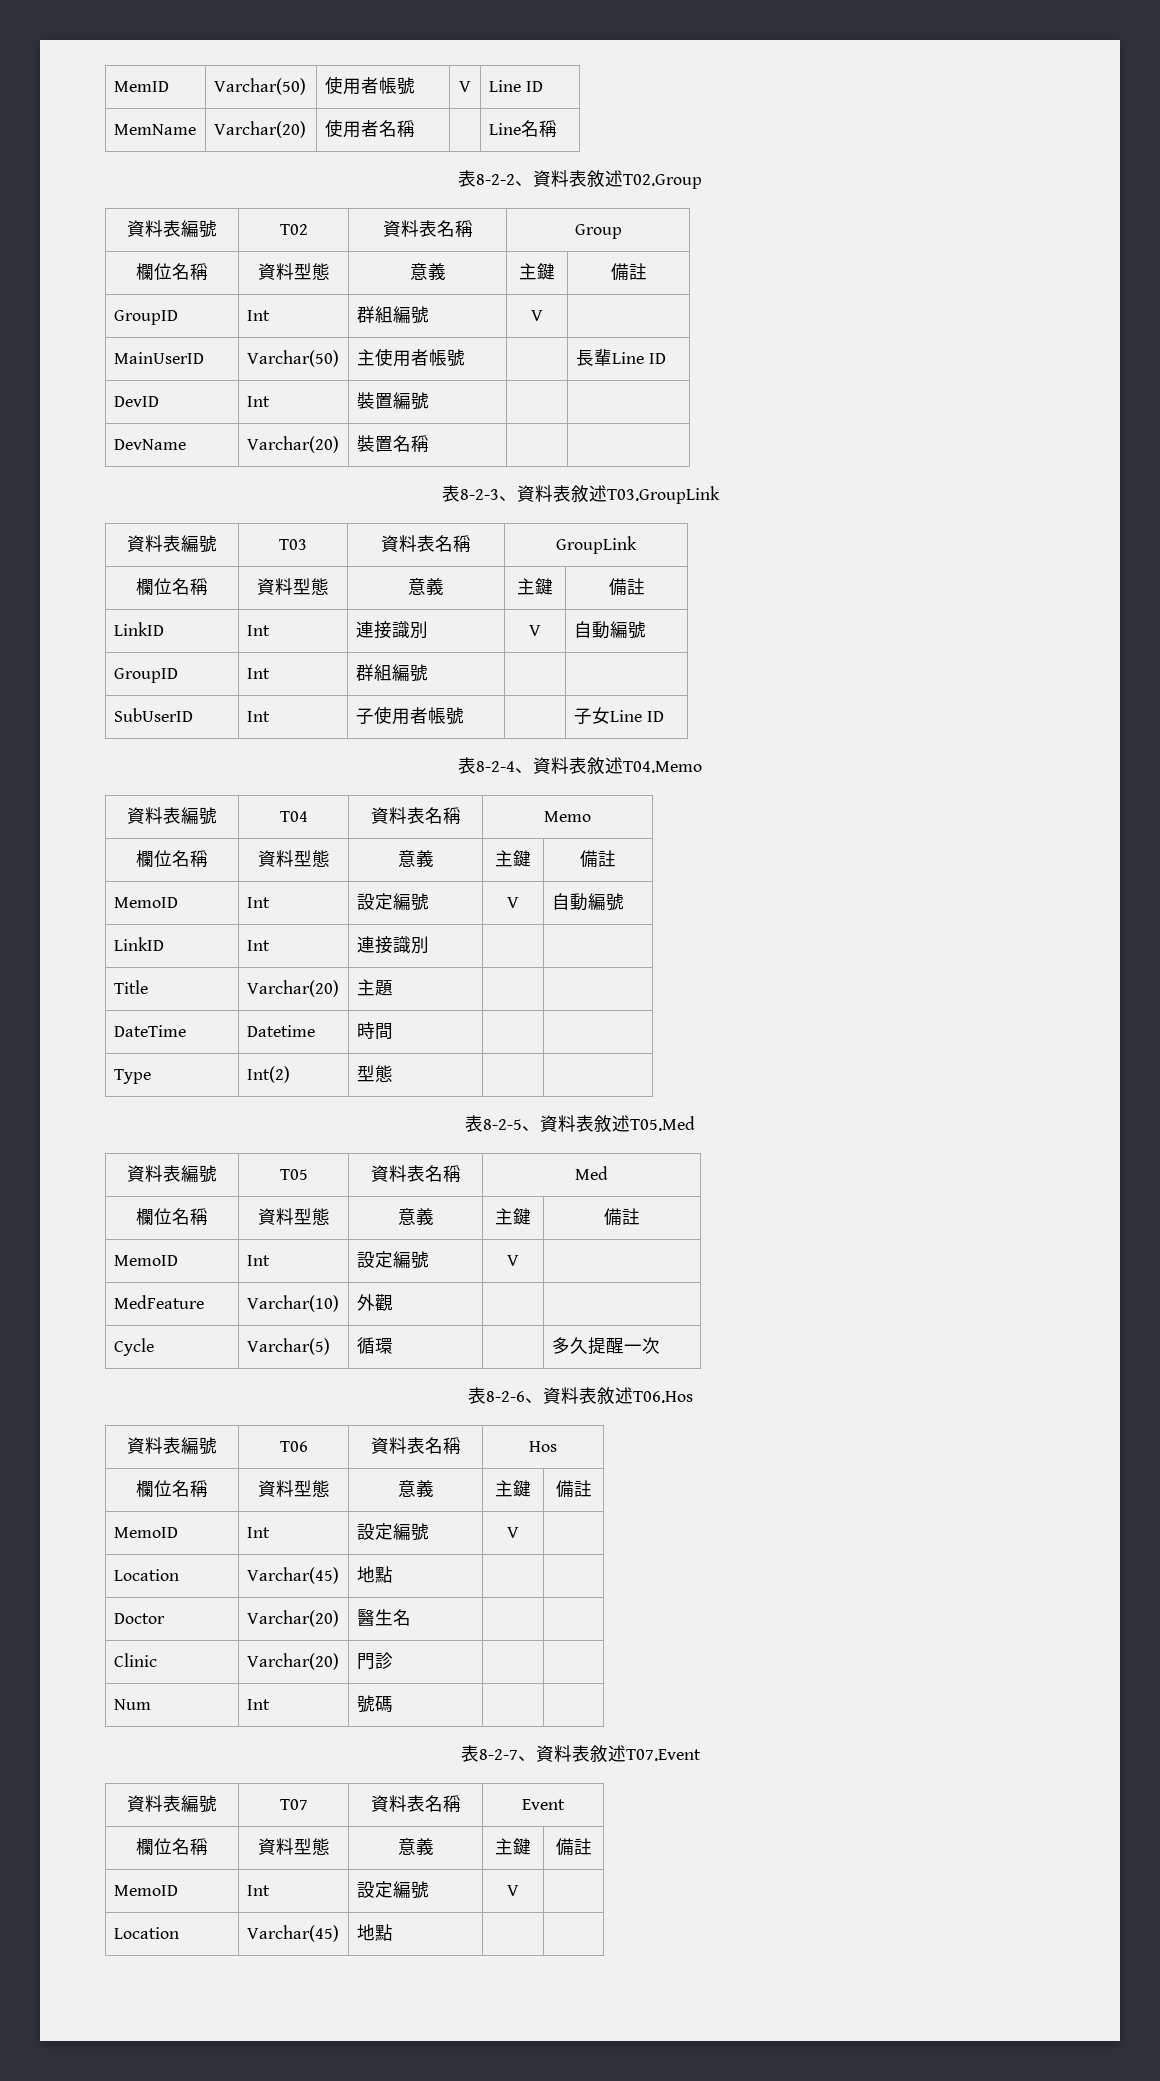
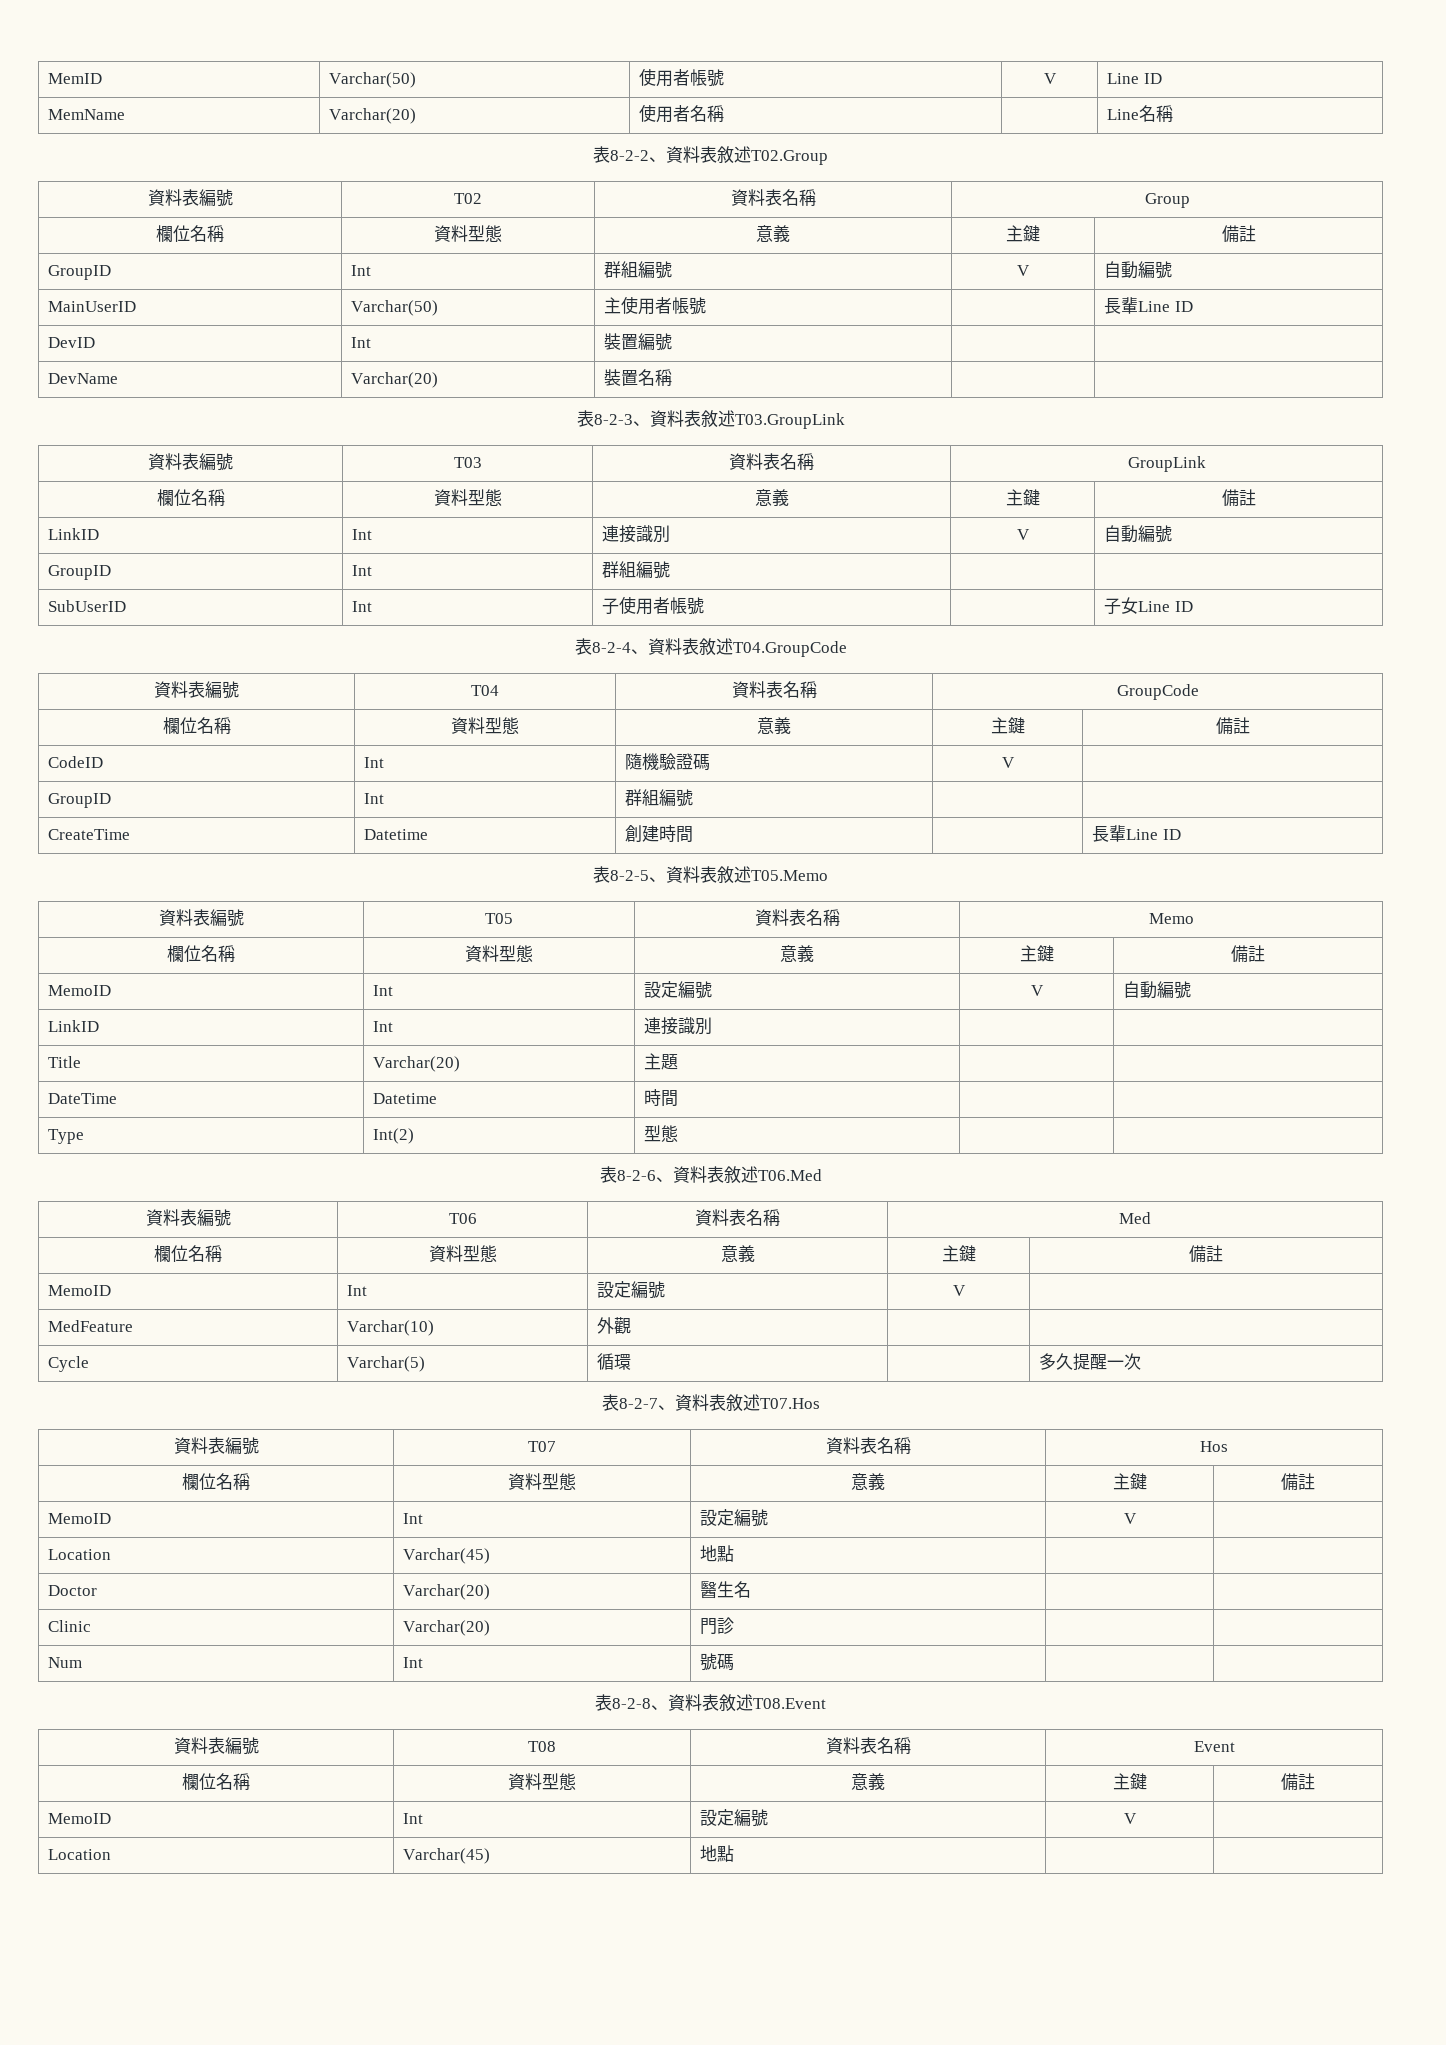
- GroupID | Int | 群組編號 | V |
+ GroupID | Int | 群組編號 | V | 自動編號
- 表8-2-4、資料表敘述T04.Memo
+ 表8-2-4、資料表敘述T04.GroupCode
- 資料表編號 | T04 | 資料表名稱 | Memo
+ 資料表編號 | T04 | 資料表名稱 | GroupCode
+ 欄位名稱 | 資料型態 | 意義 | 主鍵 | 備註
+ CodeID | Int | 隨機驗證碼 | V |
+ GroupID | Int | 群組編號 | |
+ CreateTime | Datetime | 創建時間 | | 長輩Line ID
+ 表8-2-5、資料表敘述T05.Memo
+ 資料表編號 | T05 | 資料表名稱 | Memo
- 表8-2-5、資料表敘述T05.Med
- 資料表編號 | T05 | 資料表名稱 | Med
+ 表8-2-6、資料表敘述T06.Med
+ 資料表編號 | T06 | 資料表名稱 | Med
- 表8-2-6、資料表敘述T06.Hos
- 資料表編號 | T06 | 資料表名稱 | Hos
+ 表8-2-7、資料表敘述T07.Hos
+ 資料表編號 | T07 | 資料表名稱 | Hos
- 表8-2-7、資料表敘述T07.Event
- 資料表編號 | T07 | 資料表名稱 | Event
+ 表8-2-8、資料表敘述T08.Event
+ 資料表編號 | T08 | 資料表名稱 | Event

